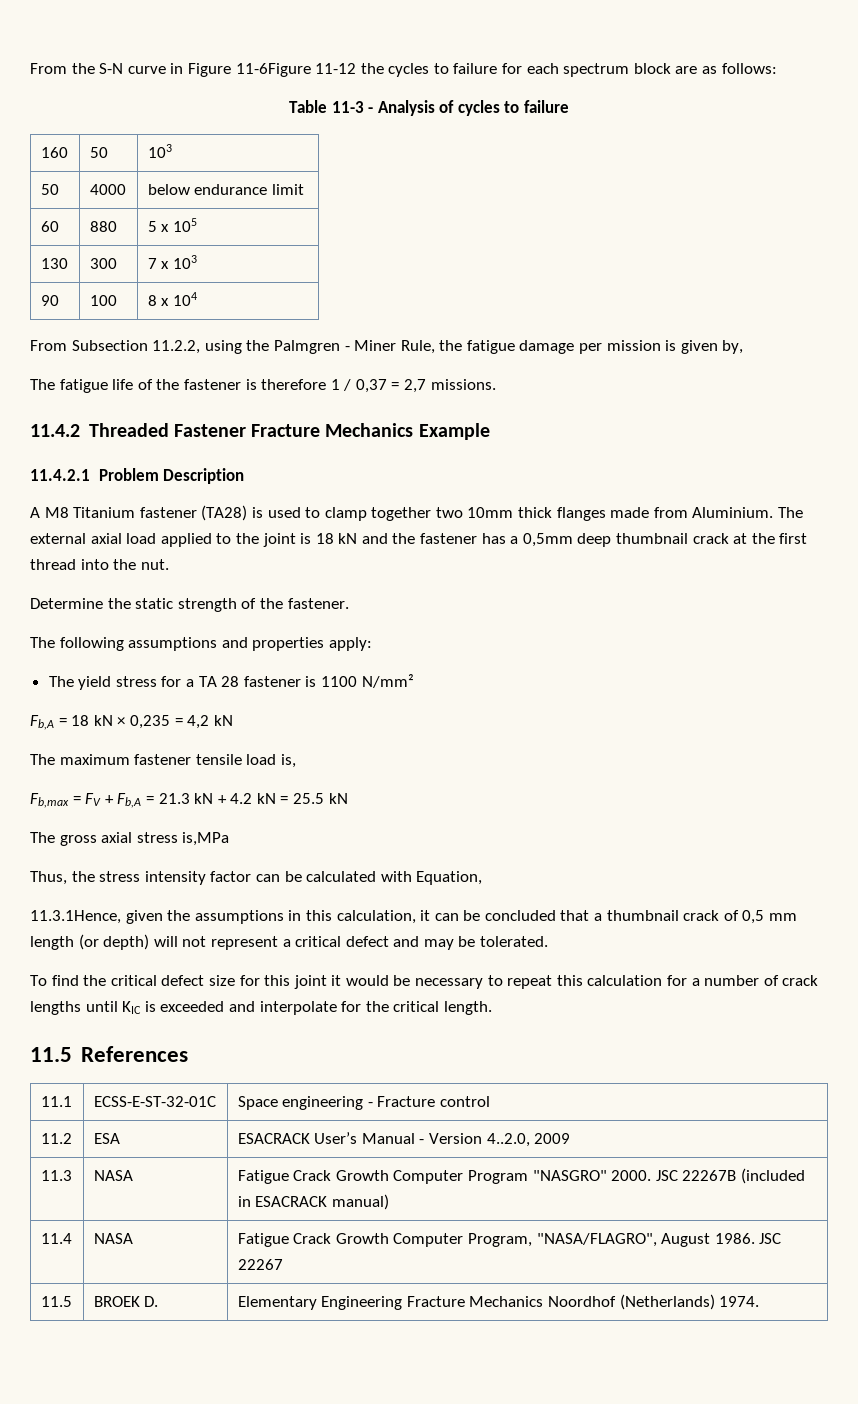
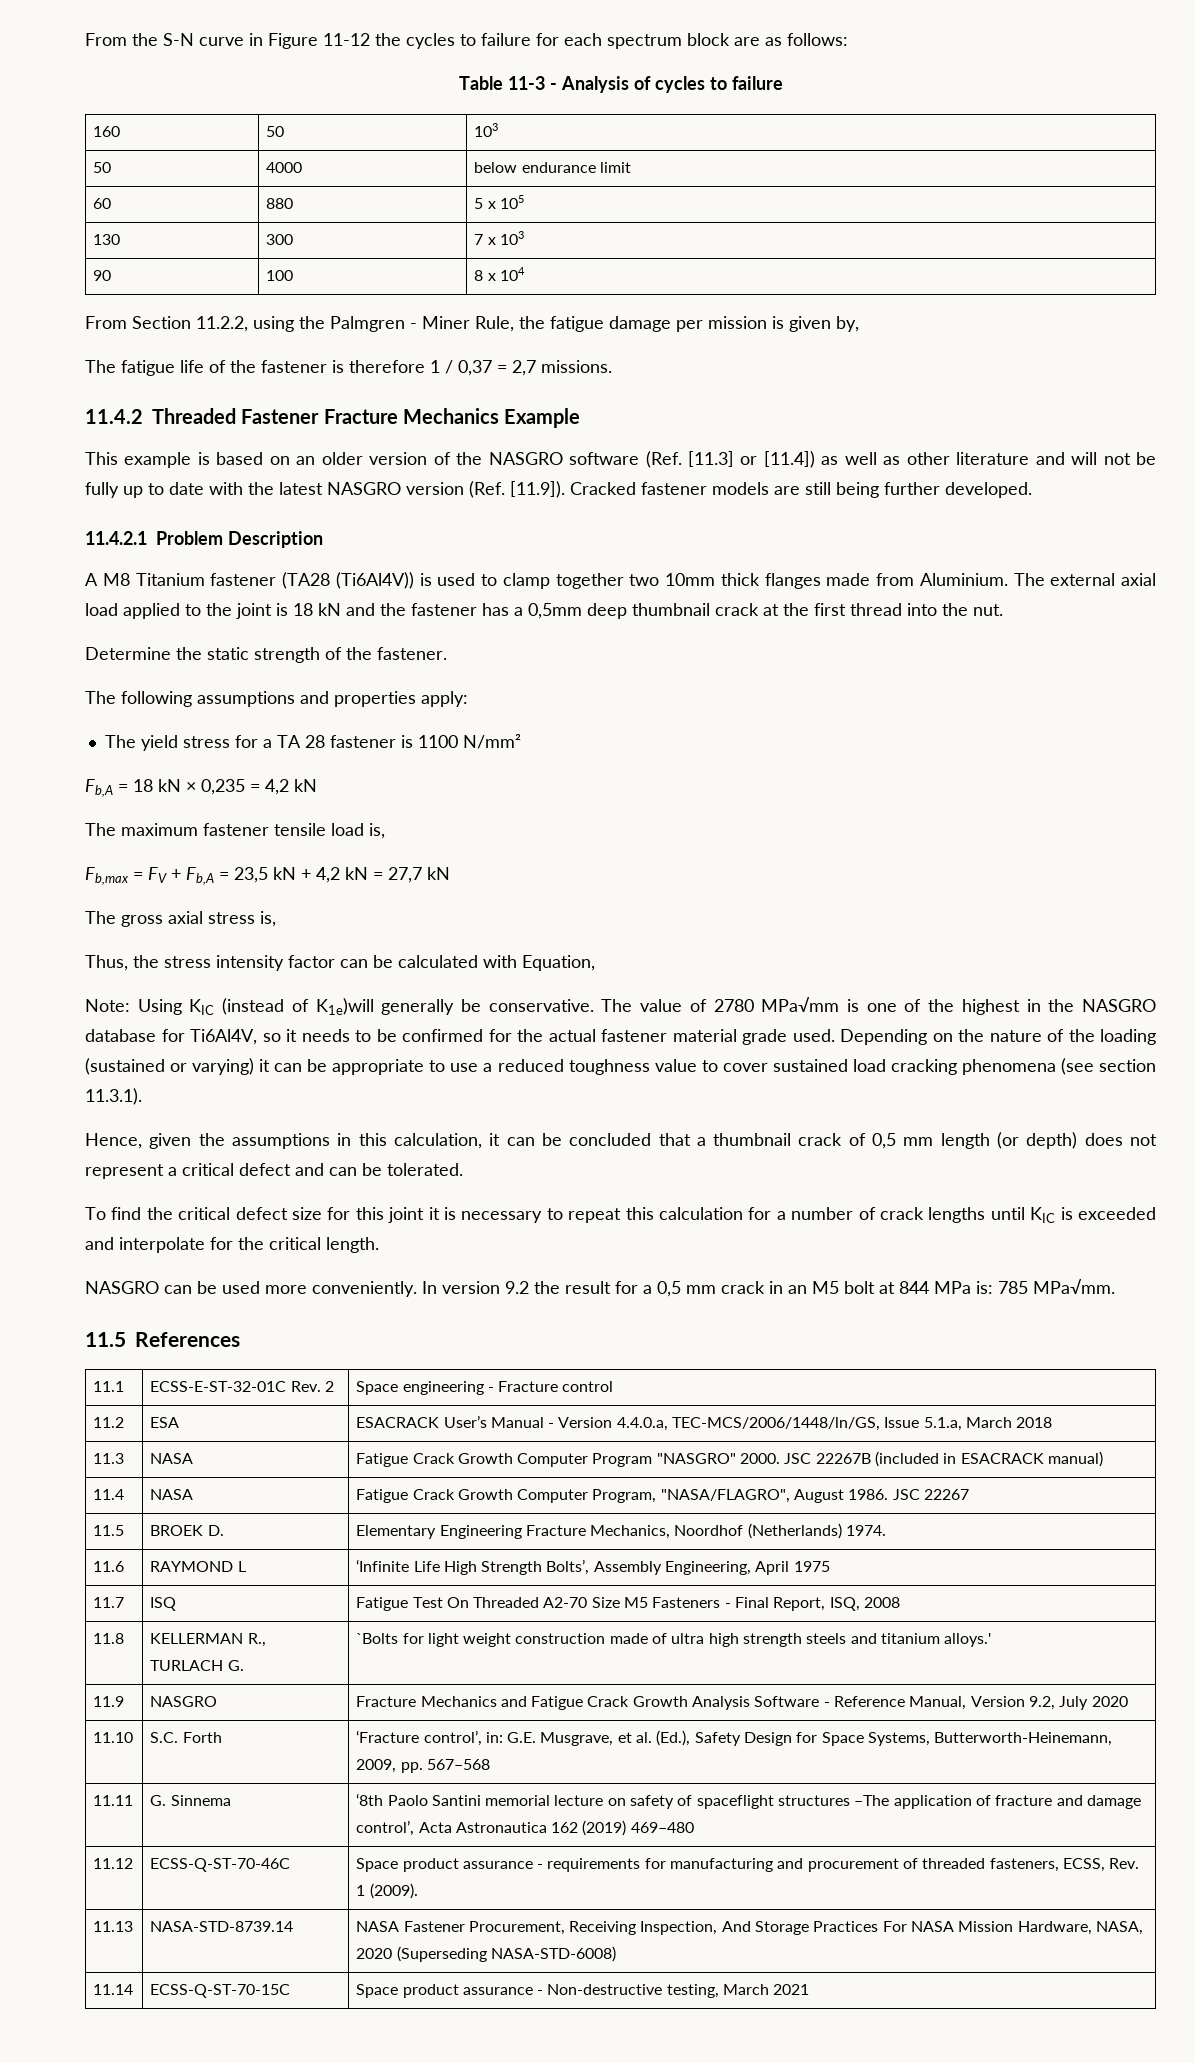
- From the S-N curve in Figure 11-6Figure 11-12 the cycles to failure for each spectrum block are as follows:
+ From the S-N curve in Figure 11-12 the cycles to failure for each spectrum block are as follows:
- From Subsection 11.2.2, using the Palmgren - Miner Rule, the fatigue damage per mission is given by,
+ From Section 11.2.2, using the Palmgren - Miner Rule, the fatigue damage per mission is given by,
+ This example is based on an older version of the NASGRO software (Ref. [11.3] or [11.4]) as well as other literature and will not be fully up to date with the latest NASGRO version (Ref. [11.9]). Cracked fastener models are still being further developed.
- A M8 Titanium fastener (TA28) is used to clamp together two 10mm thick flanges made from Aluminium.
+ A M8 Titanium fastener (TA28 (Ti6Al4V)) is used to clamp together two 10mm thick flanges made from Aluminium.
- Fb,max = FV + Fb,A = 21.3 kN + 4.2 kN = 25.5 kN
+ Fb,max = FV + Fb,A = 23,5 kN + 4,2 kN = 27,7 kN
- The gross axial stress is,MPa
+ The gross axial stress is,
- 11.3.1Hence, given the assumptions in this calculation, it can be concluded that a thumbnail crack of 0,5 mm length (or depth) will not represent a critical defect and may be tolerated.
+ Note: Using KIC (instead of K1e)will generally be conservative. The value of 2780 MPa√mm is one of the highest in the NASGRO database for Ti6Al4V, so it needs to be confirmed for the actual fastener material grade used. Depending on the nature of the loading (sustained or varying) it can be appropriate to use a reduced toughness value to cover sustained load cracking phenomena (see section 11.3.1).
+ Hence, given the assumptions in this calculation, it can be concluded that a thumbnail crack of 0,5 mm length (or depth) does not represent a critical defect and can be tolerated.
- To find the critical defect size for this joint it would be necessary to repeat this calculation for a number of crack lengths until KIC is exceeded and interpolate for the critical length.
+ To find the critical defect size for this joint it is necessary to repeat this calculation for a number of crack lengths until KIC is exceeded and interpolate for the critical length.
+ NASGRO can be used more conveniently. In version 9.2 the result for a 0,5 mm crack in an M5 bolt at 844 MPa is: 785 MPa√mm.
- 11.1 | ECSS-E-ST-32-01C | Space engineering - Fracture control
+ 11.1 | ECSS-E-ST-32-01C Rev. 2 | Space engineering - Fracture control
- 11.2 | ESA | ESACRACK User’s Manual - Version 4..2.0, 2009
+ 11.2 | ESA | ESACRACK User’s Manual - Version 4.4.0.a, TEC-MCS/2006/1448/ln/GS, Issue 5.1.a, March 2018
- 11.5 | BROEK D. | Elementary Engineering Fracture Mechanics Noordhof (Netherlands) 1974.
+ 11.5 | BROEK D. | Elementary Engineering Fracture Mechanics, Noordhof (Netherlands) 1974.
+ 11.6 | RAYMOND L | ‘Infinite Life High Strength Bolts’, Assembly Engineering, April 1975
+ 11.7 | ISQ | Fatigue Test On Threaded A2-70 Size M5 Fasteners - Final Report, ISQ, 2008
+ 11.8 | KELLERMAN R., TURLACH G. | `Bolts for light weight construction made of ultra high strength steels and titanium alloys.'
+ 11.9 | NASGRO | Fracture Mechanics and Fatigue Crack Growth Analysis Software - Reference Manual, Version 9.2, July 2020
+ 11.10 | S.C. Forth | ‘Fracture control’, in: G.E. Musgrave, et al. (Ed.), Safety Design for Space Systems, Butterworth-Heinemann, 2009, pp. 567–568
+ 11.11 | G. Sinnema | ‘8th Paolo Santini memorial lecture on safety of spaceflight structures –The application of fracture and damage control’, Acta Astronautica 162 (2019) 469–480
+ 11.12 | ECSS-Q-ST-70-46C | Space product assurance - requirements for manufacturing and procurement of threaded fasteners, ECSS, Rev. 1 (2009).
+ 11.13 | NASA-STD-8739.14 | NASA Fastener Procurement, Receiving Inspection, And Storage Practices For NASA Mission Hardware, NASA, 2020 (Superseding NASA-STD-6008)
+ 11.14 | ECSS-Q-ST-70-15C | Space product assurance - Non-destructive testing, March 2021

